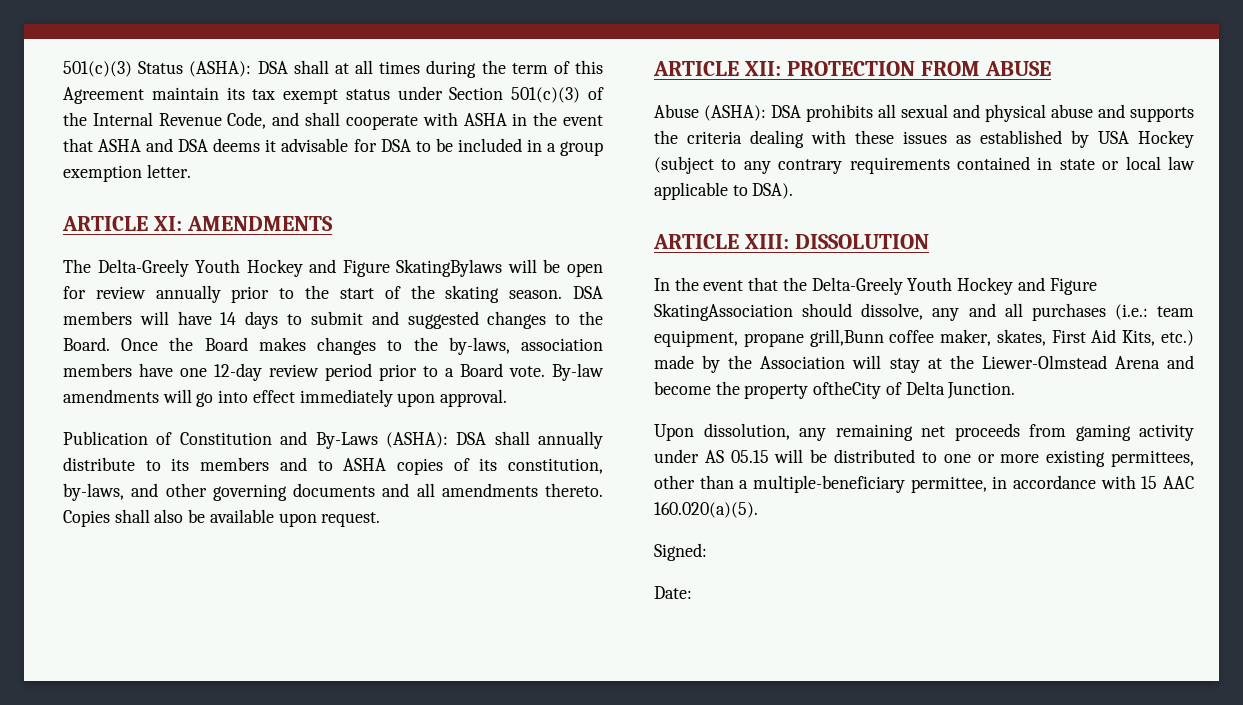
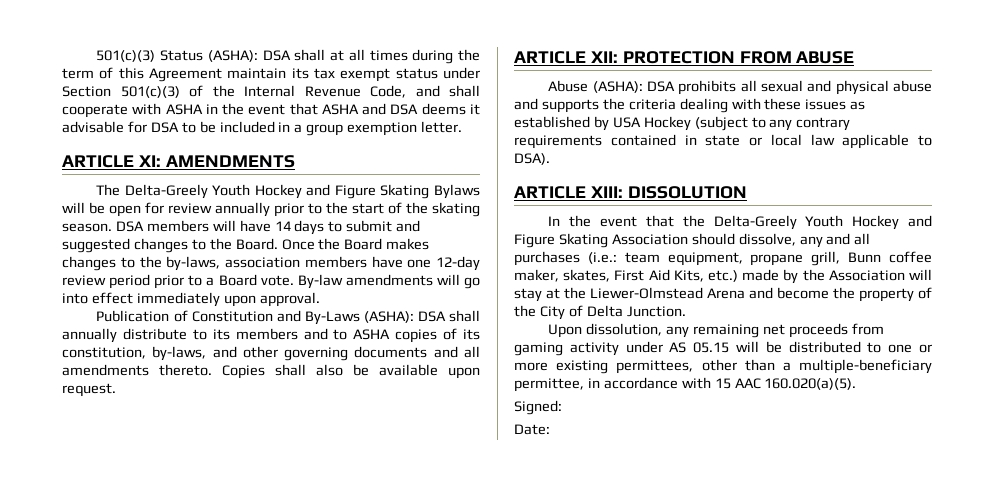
- The Delta-Greely Youth Hockey and Figure SkatingBylaws will be open for review annually prior to the start of the skating season.
+ The Delta-Greely Youth Hockey and Figure Skating Bylaws will be open for review annually prior to the start of the skating season.
- In the event that the Delta-Greely Youth Hockey and Figure SkatingAssociation should dissolve, any and all purchases (i.e.: team equipment, propane grill,Bunn coffee maker, skates, First Aid Kits, etc.) made by the Association will stay at the Liewer-Olmstead Arena and become the property oftheCity of Delta Junction.
+ In the event that the Delta-Greely Youth Hockey and Figure Skating Association should dissolve, any and all purchases (i.e.: team equipment, propane grill, Bunn coffee maker, skates, First Aid Kits, etc.) made by the Association will stay at the Liewer-Olmstead Arena and become the property of the City of Delta Junction.

